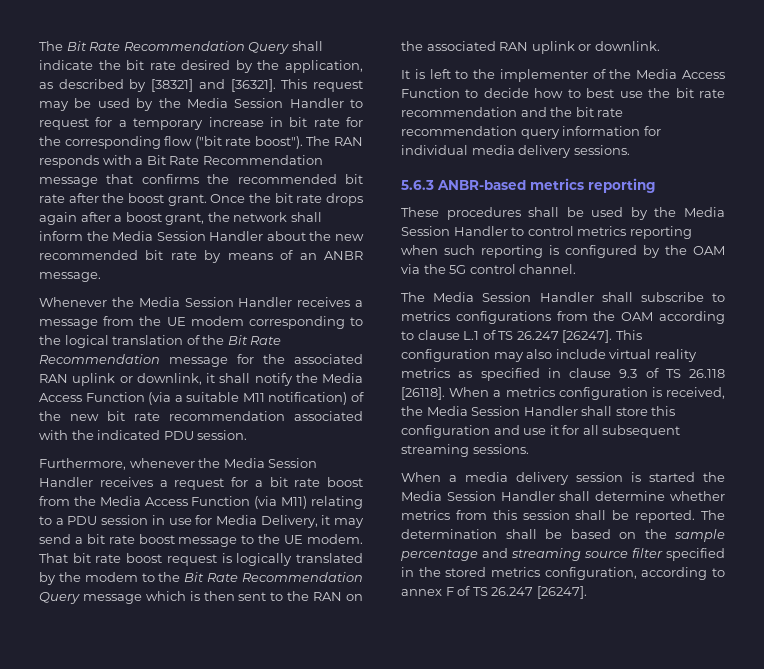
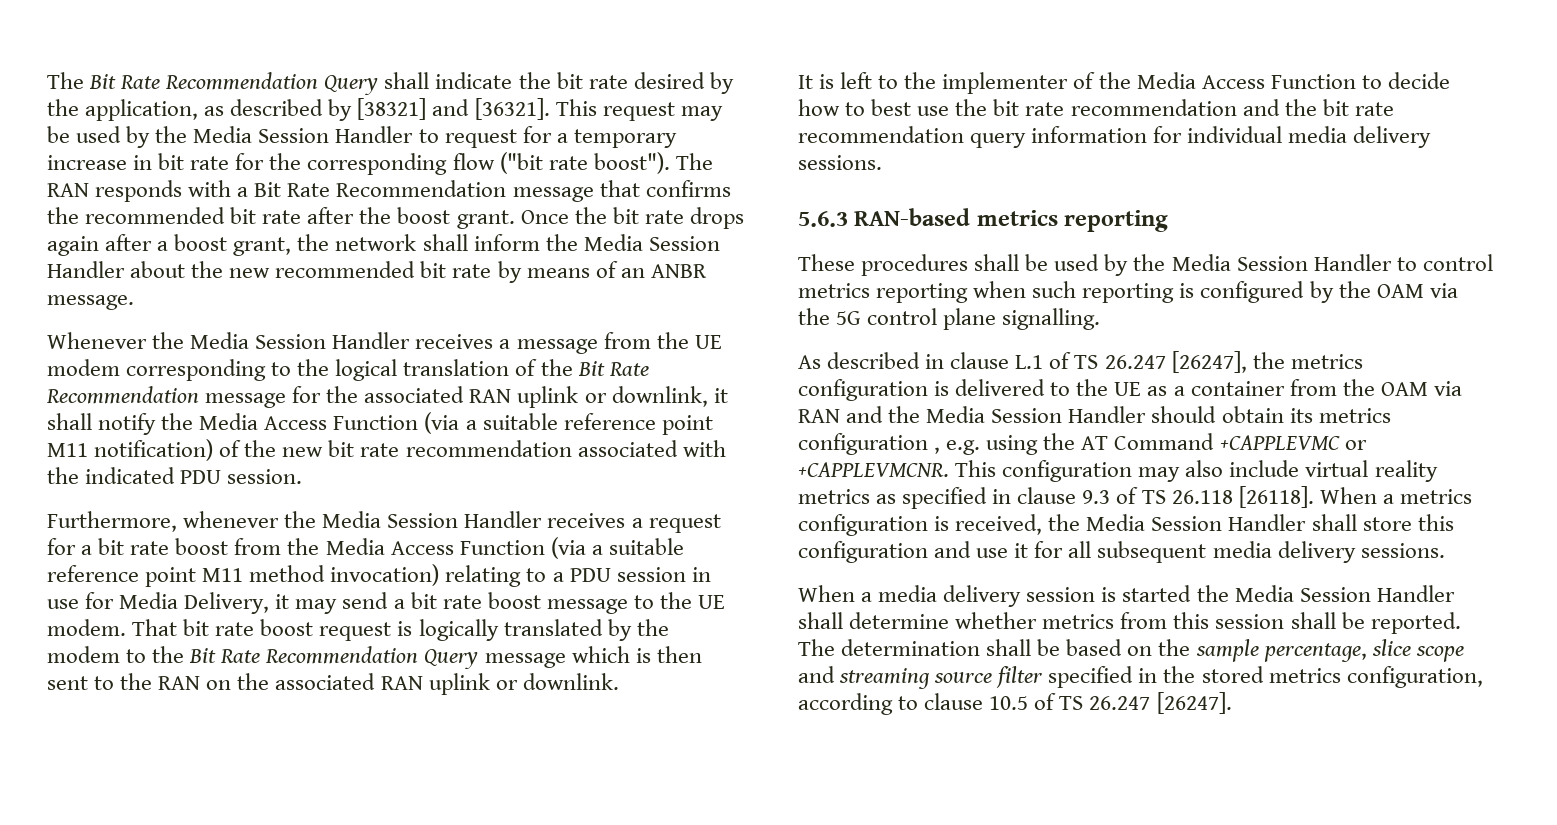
- Whenever the Media Session Handler receives a message from the UE modem corresponding to the logical translation of the Bit Rate Recommendation message for the associated RAN uplink or downlink, it shall notify the Media Access Function (via a suitable M11 notification) of the new bit rate recommendation associated with the indicated PDU session.
+ Whenever the Media Session Handler receives a message from the UE modem corresponding to the logical translation of the Bit Rate Recommendation message for the associated RAN uplink or downlink, it shall notify the Media Access Function (via a suitable reference point M11 notification) of the new bit rate recommendation associated with the indicated PDU session.
- Furthermore, whenever the Media Session Handler receives a request for a bit rate boost from the Media Access Function (via M11) relating to a PDU session in use for Media Delivery, it may send a bit rate boost message to the UE modem.
+ Furthermore, whenever the Media Session Handler receives a request for a bit rate boost from the Media Access Function (via a suitable reference point M11 method invocation) relating to a PDU session in use for Media Delivery, it may send a bit rate boost message to the UE modem.
- 5.6.3 ANBR-based metrics reporting
+ 5.6.3 RAN-based metrics reporting
- These procedures shall be used by the Media Session Handler to control metrics reporting when such reporting is configured by the OAM via the 5G control channel.
- The Media Session Handler shall subscribe to metrics configurations from the OAM according to clause L.1 of TS 26.247 [26247].
+ These procedures shall be used by the Media Session Handler to control metrics reporting when such reporting is configured by the OAM via the 5G control plane signalling.
+ As described in clause L.1 of TS 26.247 [26247], the metrics configuration is delivered to the UE as a container from the OAM via RAN and the Media Session Handler should obtain its metrics configuration , e.g. using the AT Command +CAPPLEVMC or +CAPPLEVMCNR.
- When a metrics configuration is received, the Media Session Handler shall store this configuration and use it for all subsequent streaming sessions.
+ When a metrics configuration is received, the Media Session Handler shall store this configuration and use it for all subsequent media delivery sessions.
- The determination shall be based on the sample percentage and streaming source filter specified in the stored metrics configuration, according to annex F of TS 26.247 [26247].
+ The determination shall be based on the sample percentage, slice scope and streaming source filter specified in the stored metrics configuration, according to clause 10.5 of TS 26.247 [26247].

